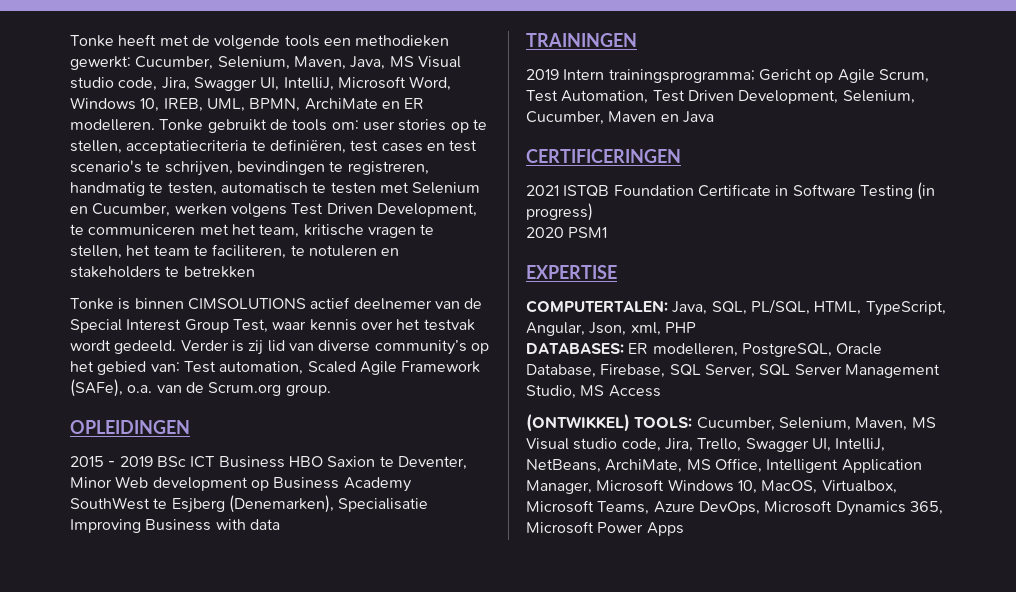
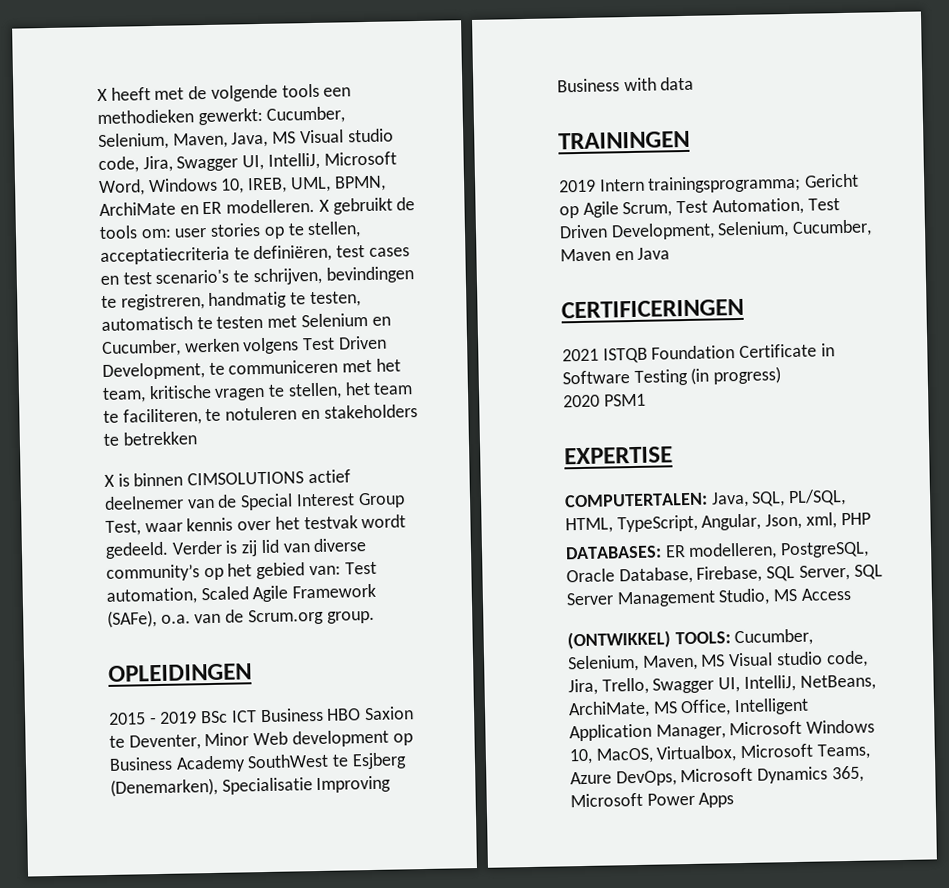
- Tonke heeft met de volgende tools een methodieken gewerkt: Cucumber, Selenium, Maven, Java, MS Visual studio code, Jira, Swagger UI, IntelliJ, Microsoft Word, Windows 10, IREB, UML, BPMN, ArchiMate en ER modelleren.
+ X heeft met de volgende tools een methodieken gewerkt: Cucumber, Selenium, Maven, Java, MS Visual studio code, Jira, Swagger UI, IntelliJ, Microsoft Word, Windows 10, IREB, UML, BPMN, ArchiMate en ER modelleren.
- Tonke gebruikt de tools om: user stories op te stellen, acceptatiecriteria te definiëren, test cases en test scenario's te schrijven, bevindingen te registreren, handmatig te testen, automatisch te testen met Selenium en Cucumber, werken volgens Test Driven Development, te communiceren met het team, kritische vragen te stellen, het team te faciliteren, te notuleren en stakeholders te betrekken
+ X gebruikt de tools om: user stories op te stellen, acceptatiecriteria te definiëren, test cases en test scenario's te schrijven, bevindingen te registreren, handmatig te testen, automatisch te testen met Selenium en Cucumber, werken volgens Test Driven Development, te communiceren met het team, kritische vragen te stellen, het team te faciliteren, te notuleren en stakeholders te betrekken
- Tonke is binnen CIMSOLUTIONS actief deelnemer van de Special Interest Group Test, waar kennis over het testvak wordt gedeeld.
+ X is binnen CIMSOLUTIONS actief deelnemer van de Special Interest Group Test, waar kennis over het testvak wordt gedeeld.

